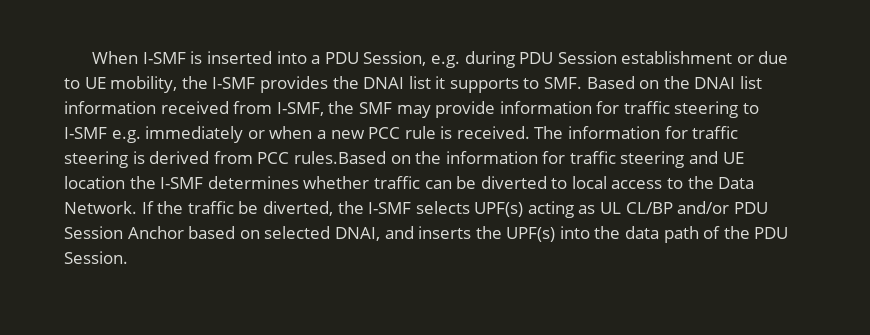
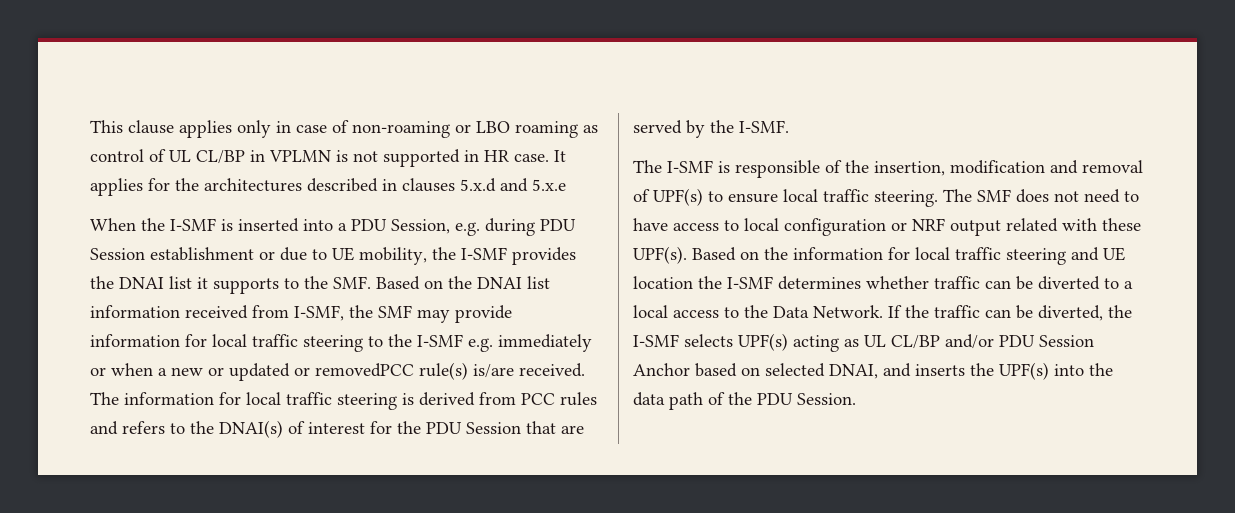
- When I-SMF is inserted into a PDU Session, e.g. during PDU Session establishment or due to UE mobility, the I-SMF provides the DNAI list it supports to SMF. Based on the DNAI list information received from I-SMF, the SMF may provide information for traffic steering to I-SMF e.g. immediately or when a new PCC rule is received.
+ This clause applies only in case of non-roaming or LBO roaming as control of UL CL/BP in VPLMN is not supported in HR case. It applies for the architectures described in clauses 5.x.d and 5.x.e
+ When the I-SMF is inserted into a PDU Session, e.g. during PDU Session establishment or due to UE mobility, the I-SMF provides the DNAI list it supports to the SMF. Based on the DNAI list information received from I-SMF, the SMF may provide information for local traffic steering to the I-SMF e.g. immediately or when a new or updated or removedPCC rule(s) is/are received.
- The information for traffic steering is derived from PCC rules.Based on the information for traffic steering and UE location the I-SMF determines whether traffic can be diverted to local access to the Data Network.
+ The information for local traffic steering is derived from PCC rules and refers to the DNAI(s) of interest for the PDU Session that are served by the I-SMF.
+ The I-SMF is responsible of the insertion, modification and removal of UPF(s) to ensure local traffic steering. The SMF does not need to have access to local configuration or NRF output related with these UPF(s). Based on the information for local traffic steering and UE location the I-SMF determines whether traffic can be diverted to a local access to the Data Network.
- If the traffic be diverted, the I-SMF selects UPF(s) acting as UL CL/BP and/or PDU Session Anchor based on selected DNAI, and inserts the UPF(s) into the data path of the PDU Session.
+ If the traffic can be diverted, the I-SMF selects UPF(s) acting as UL CL/BP and/or PDU Session Anchor based on selected DNAI, and inserts the UPF(s) into the data path of the PDU Session.

